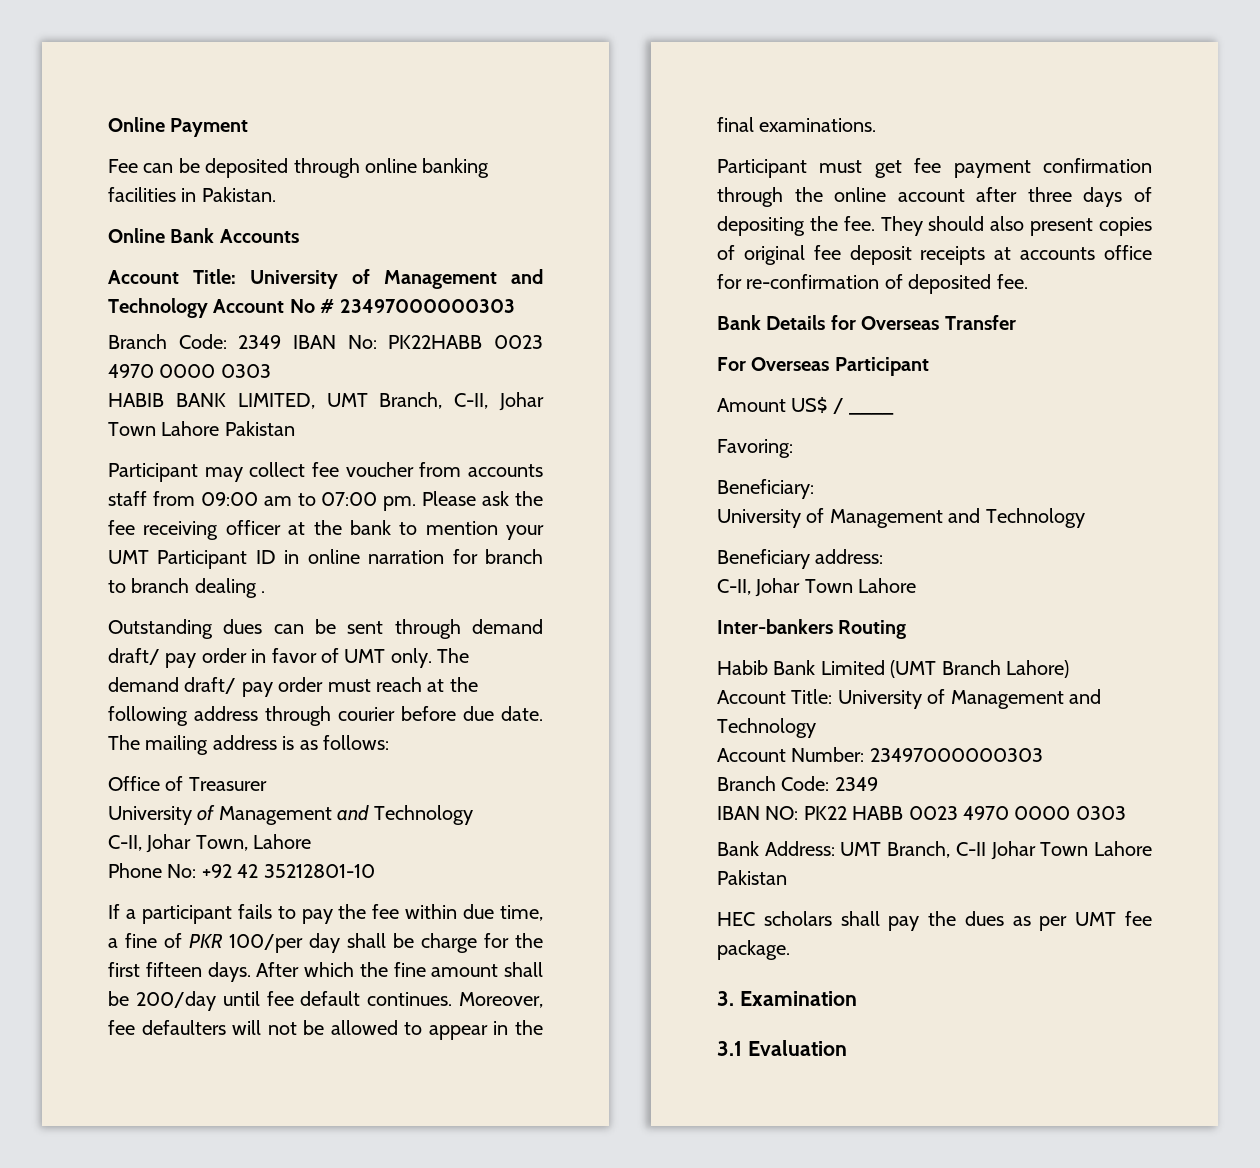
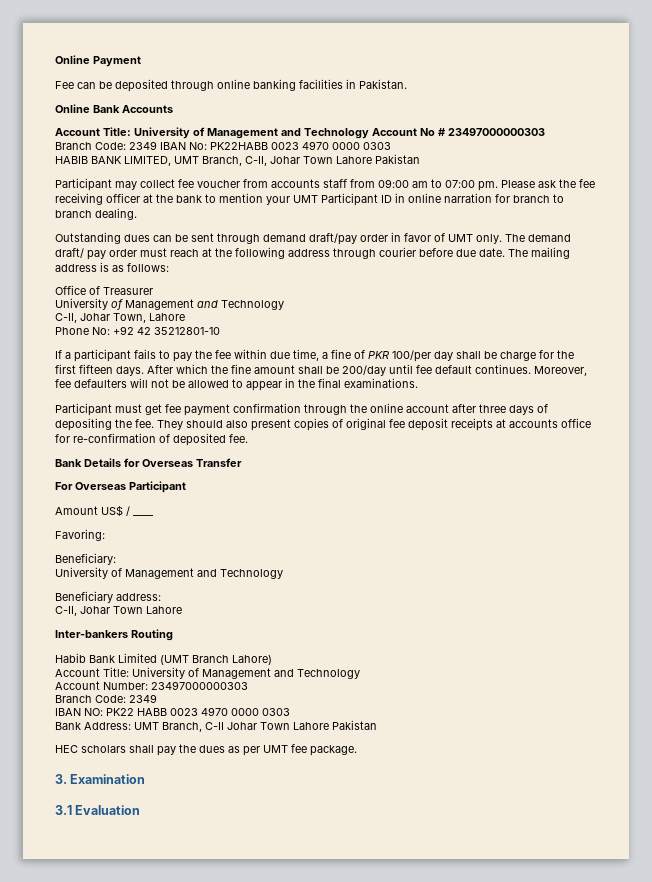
- Please ask the fee receiving officer at the bank to mention your UMT Participant ID in online narration for branch to branch dealing .
+ Please ask the fee receiving officer at the bank to mention your UMT Participant ID in online narration for branch to branch dealing.
- Outstanding dues can be sent through demand draft/ pay order in favor of UMT only.
+ Outstanding dues can be sent through demand draft/pay order in favor of UMT only.

